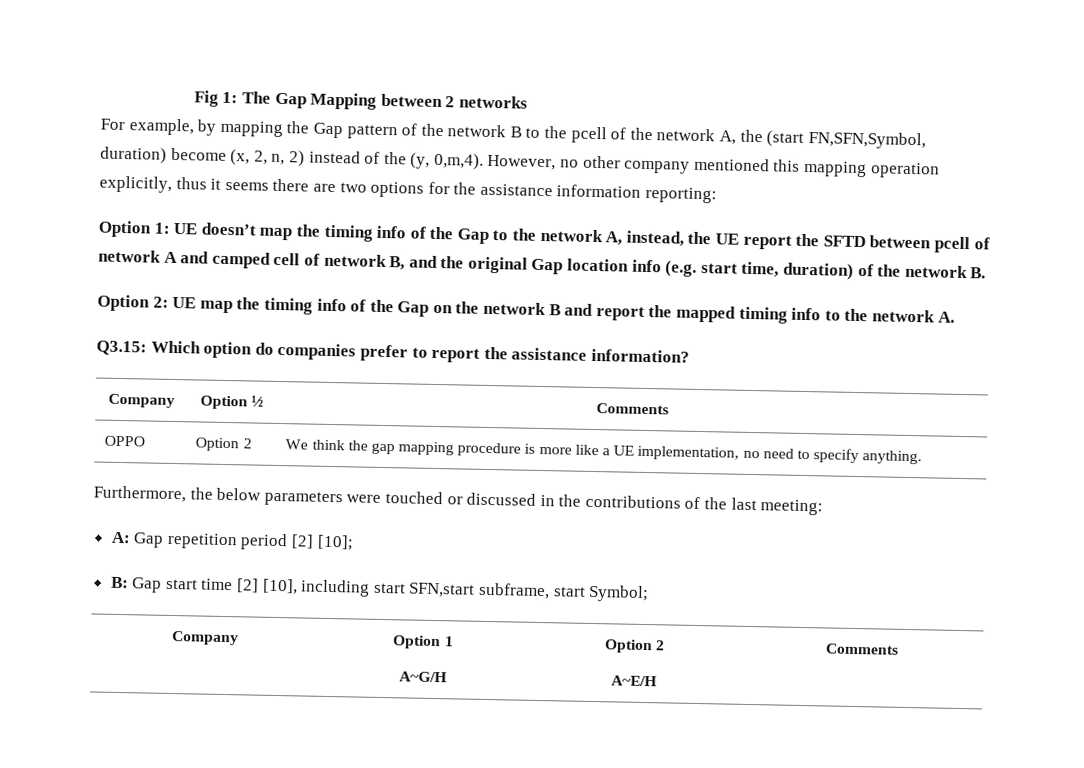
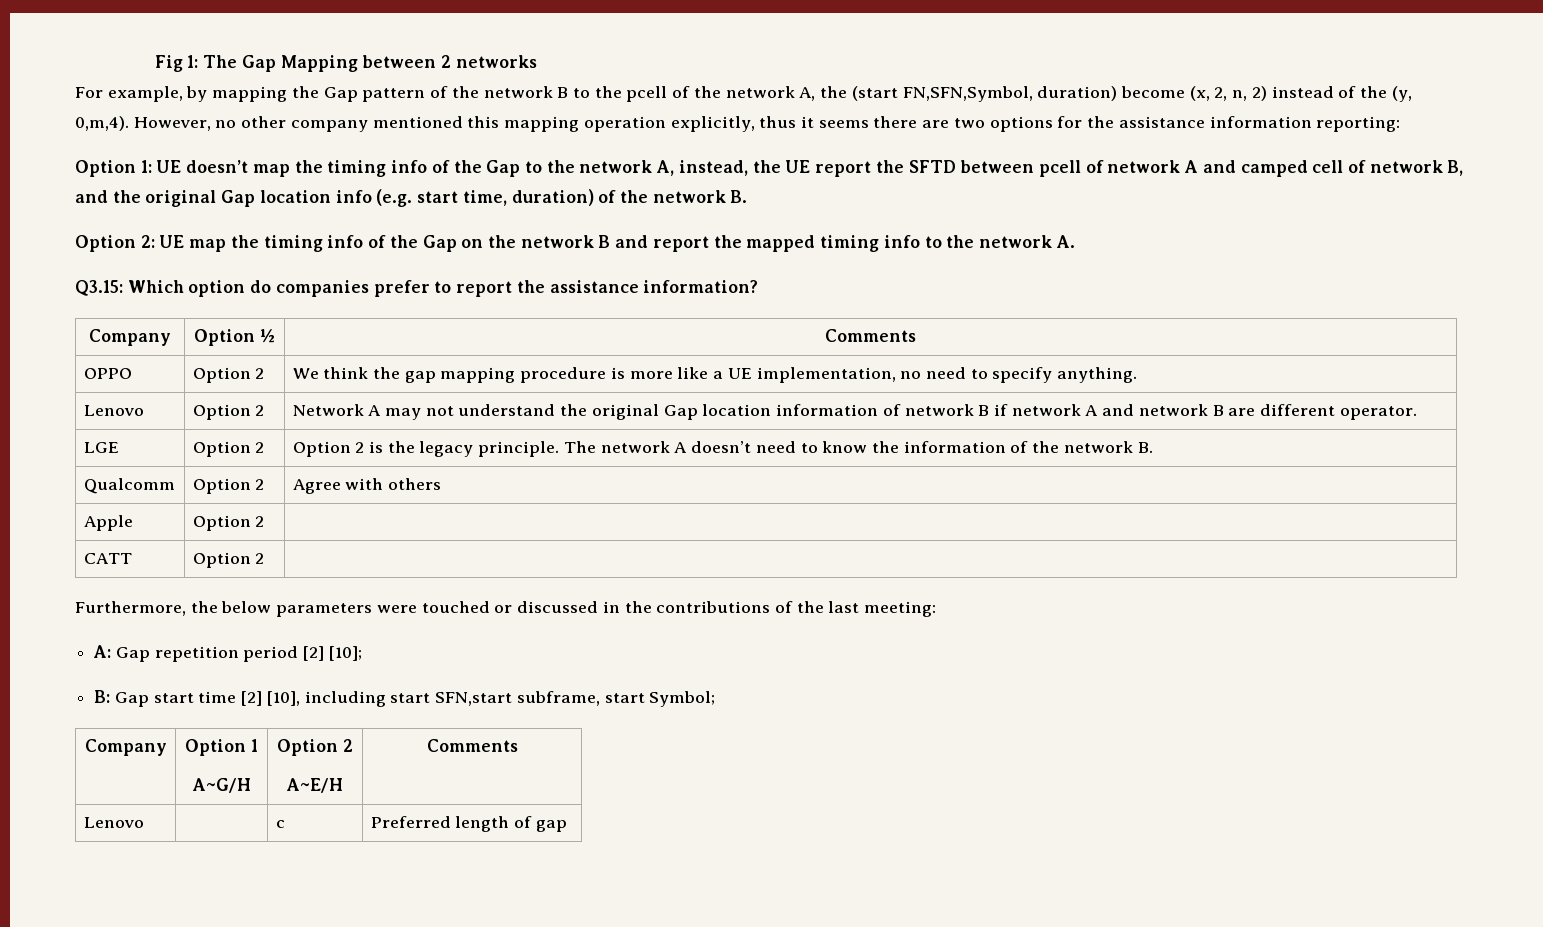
+ Lenovo | Option 2 | Network A may not understand the original Gap location information of network B if network A and network B are different operator.
+ LGE | Option 2 | Option 2 is the legacy principle. The network A doesn’t need to know the information of the network B.
+ Qualcomm | Option 2 | Agree with others
+ Apple | Option 2 |
+ CATT | Option 2 |
+ Lenovo | | c | Preferred length of gap

